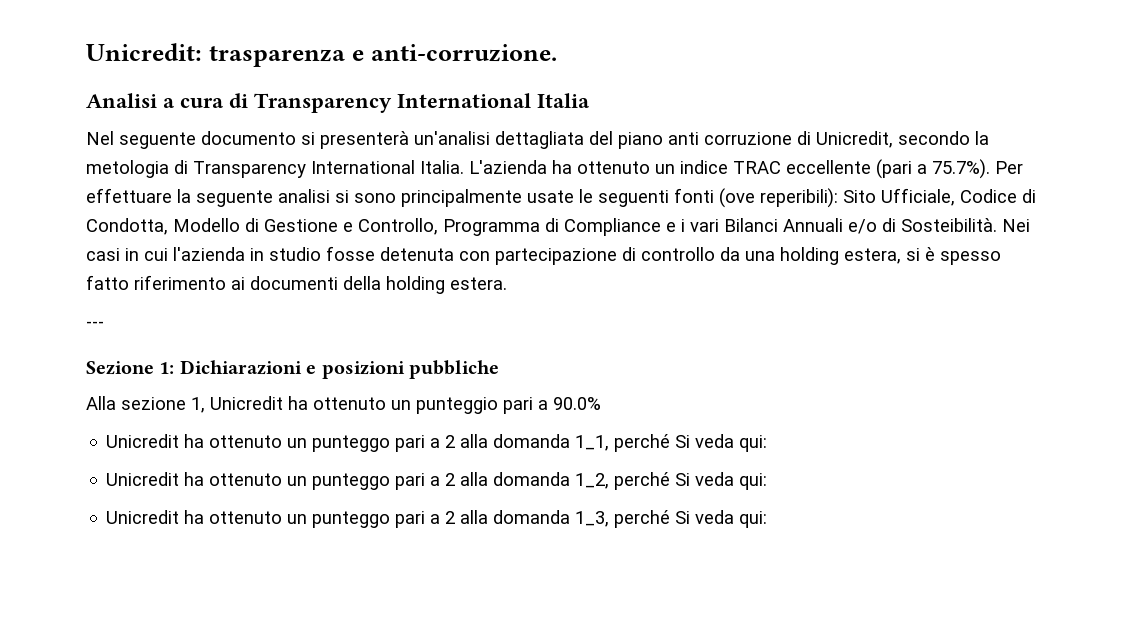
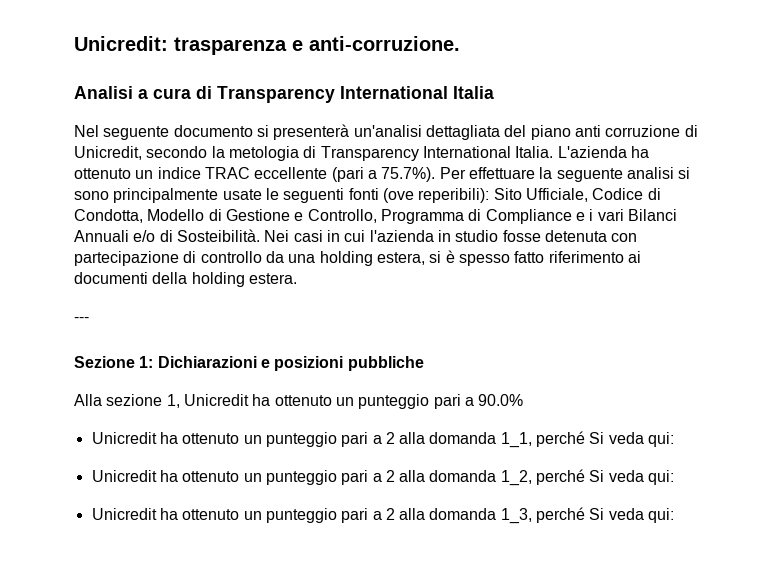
- Unicredit ha ottenuto un punteggo pari a 2 alla domanda 1_1, perché Si veda qui:
+ Unicredit ha ottenuto un punteggio pari a 2 alla domanda 1_1, perché Si veda qui:
- Unicredit ha ottenuto un punteggo pari a 2 alla domanda 1_2, perché Si veda qui:
+ Unicredit ha ottenuto un punteggio pari a 2 alla domanda 1_2, perché Si veda qui:
- Unicredit ha ottenuto un punteggo pari a 2 alla domanda 1_3, perché Si veda qui:
+ Unicredit ha ottenuto un punteggio pari a 2 alla domanda 1_3, perché Si veda qui:

